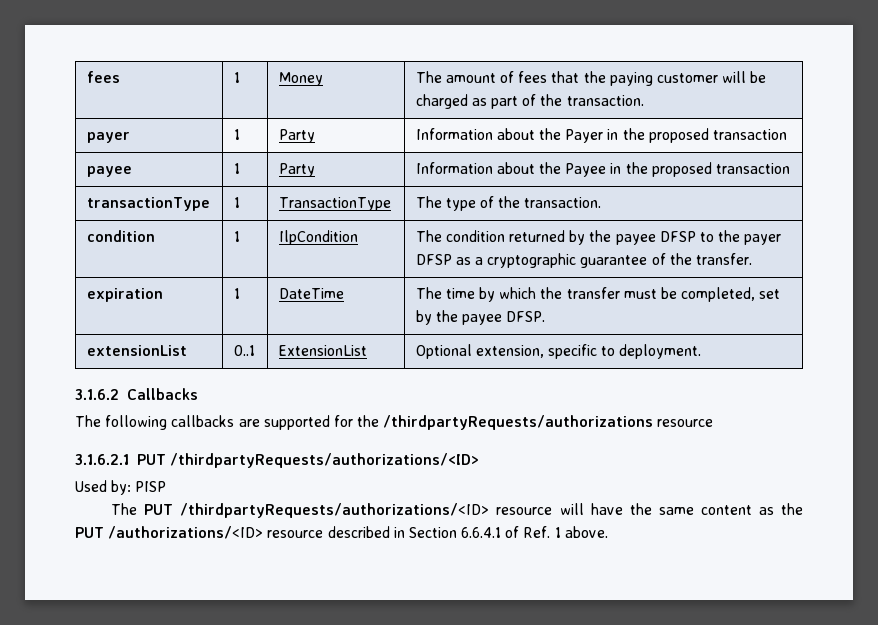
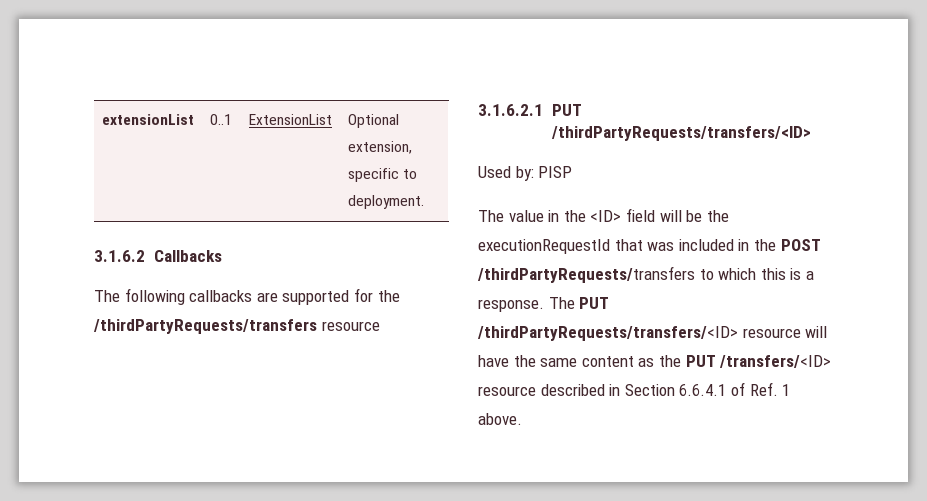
- fees | 1 | Money | The amount of fees that the paying customer will be charged as part of the transaction.
- payer | 1 | Party | Information about the Payer in the proposed transaction
- payee | 1 | Party | Information about the Payee in the proposed transaction
- transactionType | 1 | TransactionType | The type of the transaction.
- condition | 1 | IlpCondition | The condition returned by the payee DFSP to the payer DFSP as a cryptographic guarantee of the transfer.
- expiration | 1 | DateTime | The time by which the transfer must be completed, set by the payee DFSP.
- The following callbacks are supported for the /thirdpartyRequests/authorizations resource
+ The following callbacks are supported for the /thirdPartyRequests/transfers resource
- 3.1.6.2.1 PUT /thirdpartyRequests/authorizations/<ID>
+ 3.1.6.2.1 PUT /thirdPartyRequests/transfers/<ID>
- The PUT /thirdpartyRequests/authorizations/<ID> resource will have the same content as the PUT /authorizations/<ID> resource described in Section 6.6.4.1 of Ref. 1 above.
+ The value in the <ID> field will be the executionRequestId that was included in the POST /thirdPartyRequests/transfers to which this is a response. The PUT /thirdPartyRequests/transfers/<ID> resource will have the same content as the PUT /transfers/<ID> resource described in Section 6.6.4.1 of Ref. 1 above.

